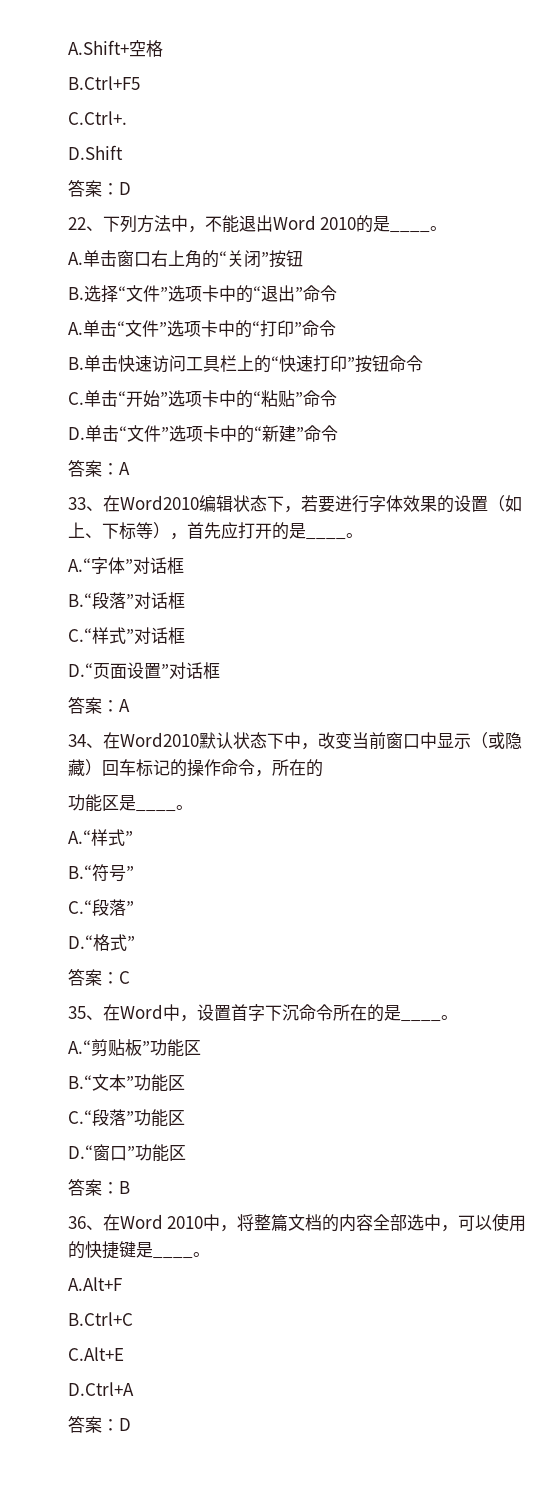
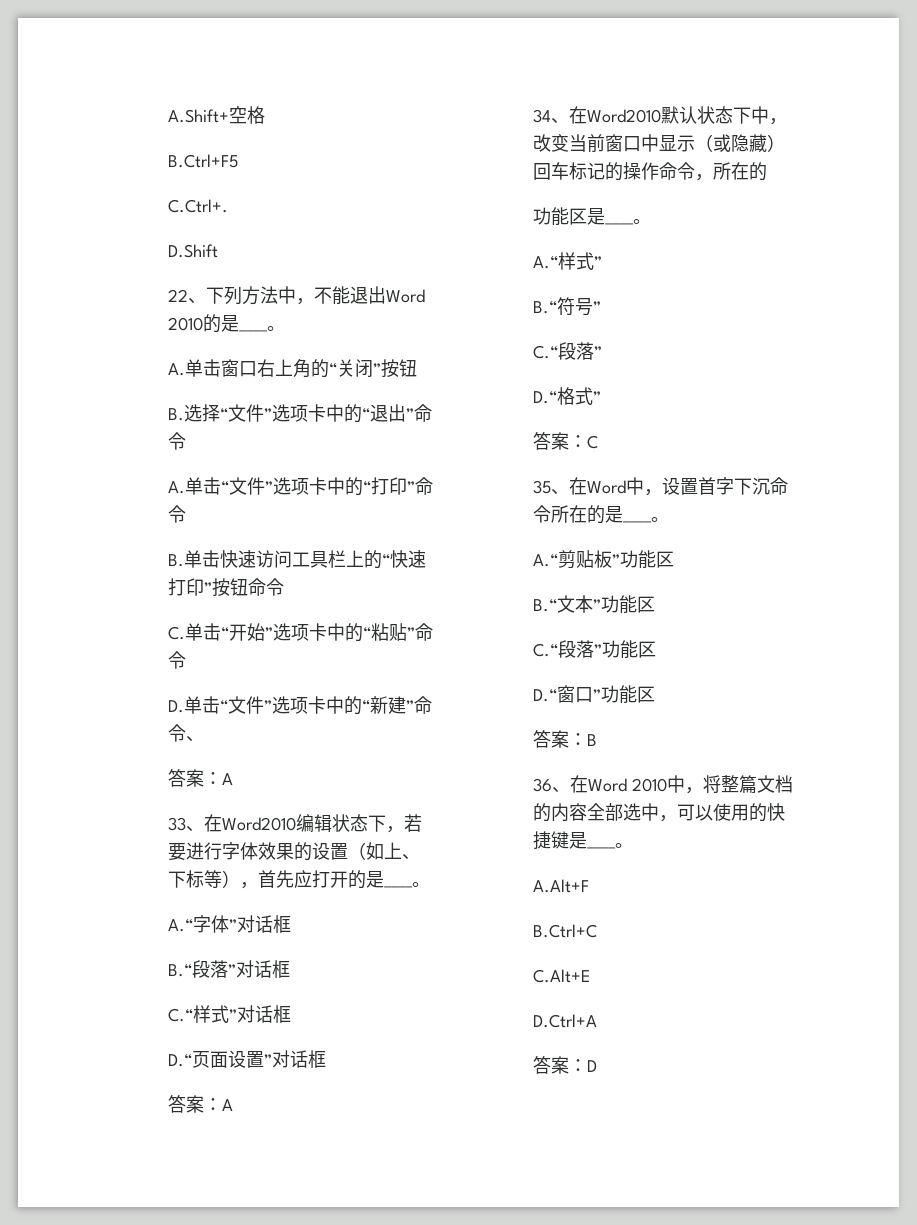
  D.Shift
- 答案：D
- D.单击“文件”选项卡中的“新建”命令
+ D.单击“文件”选项卡中的“新建”命令、

